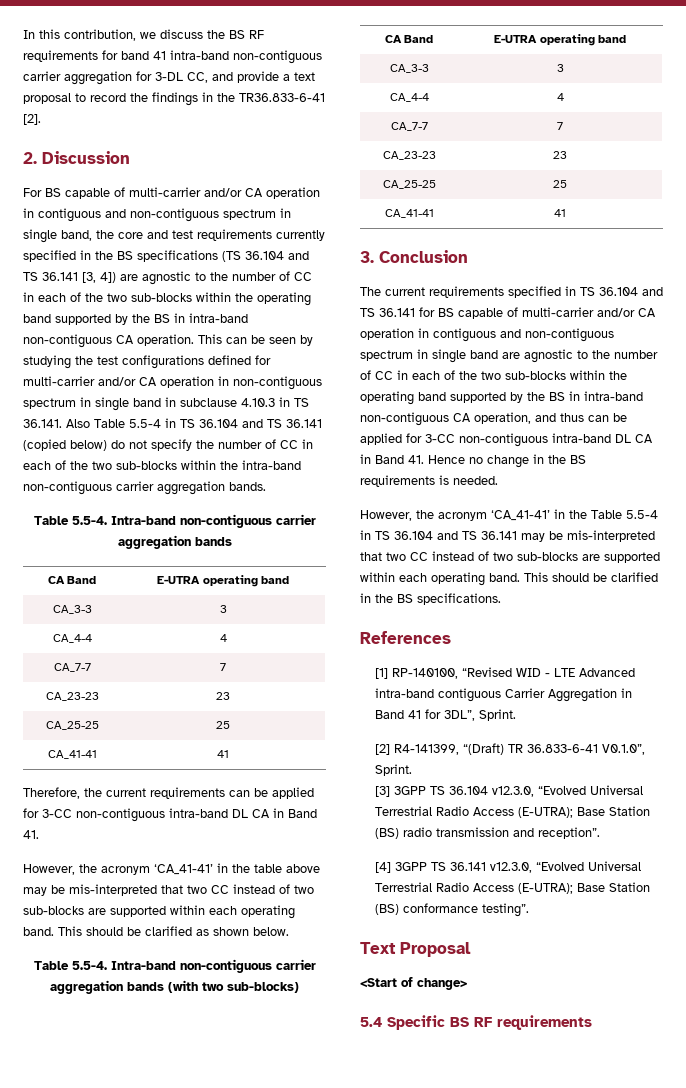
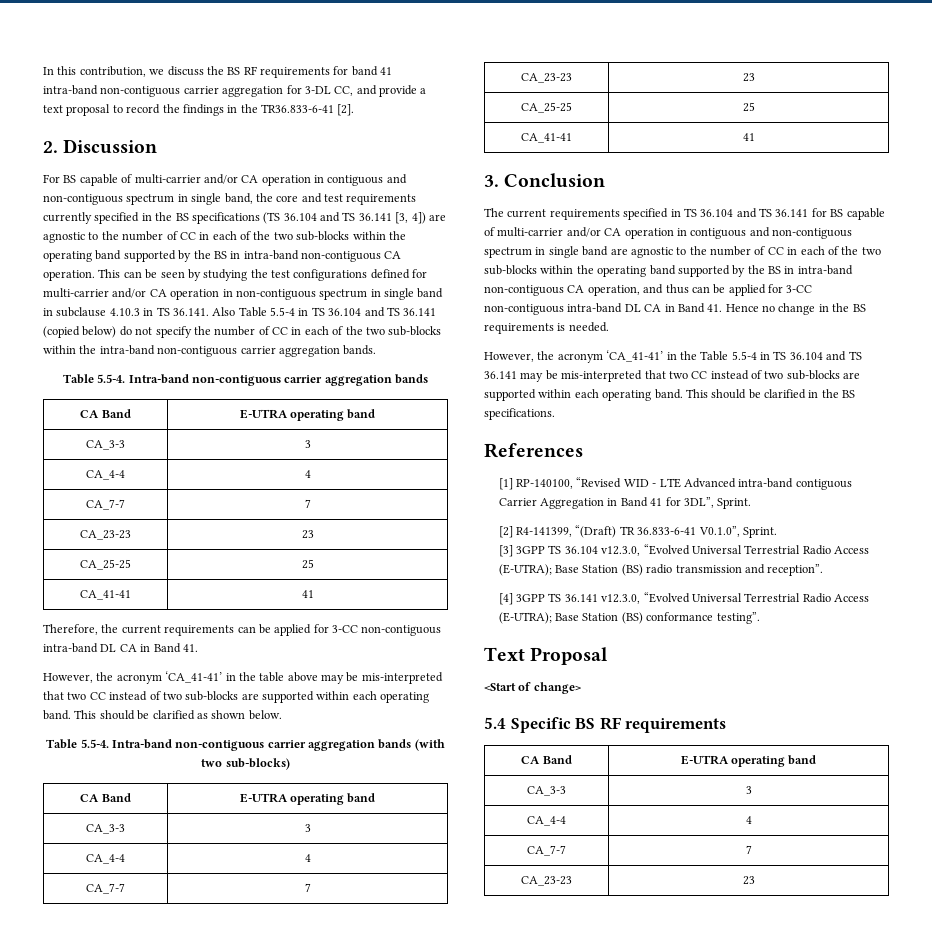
  5.4 Specific BS RF requirements
+ CA Band | E-UTRA operating band
+ CA_3-3 | 3
+ CA_4-4 | 4
+ CA_7-7 | 7
+ CA_23-23 | 23

